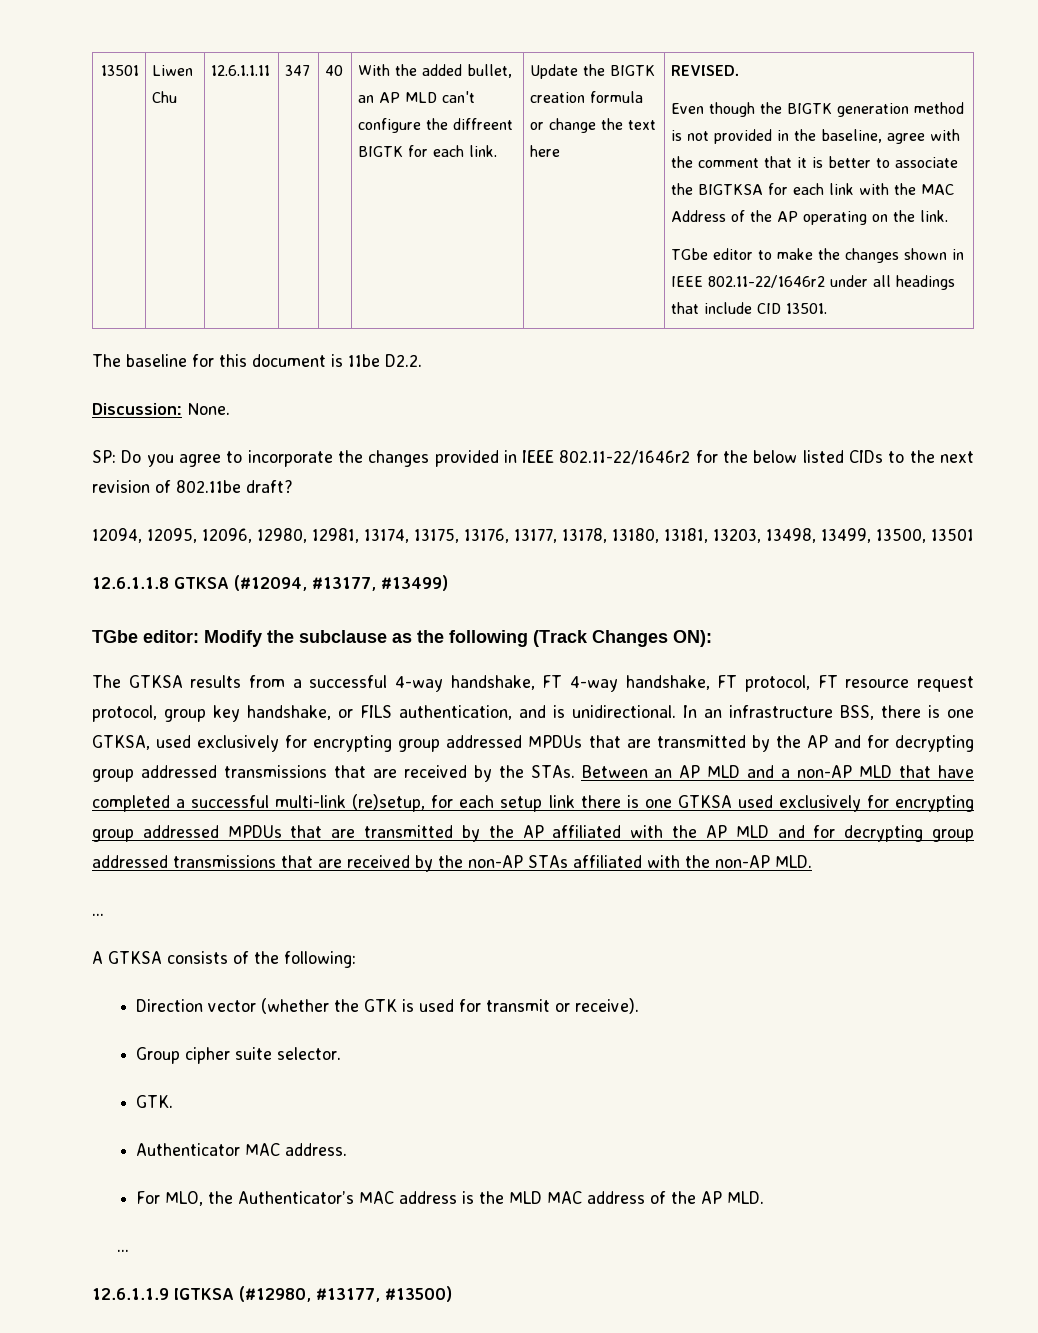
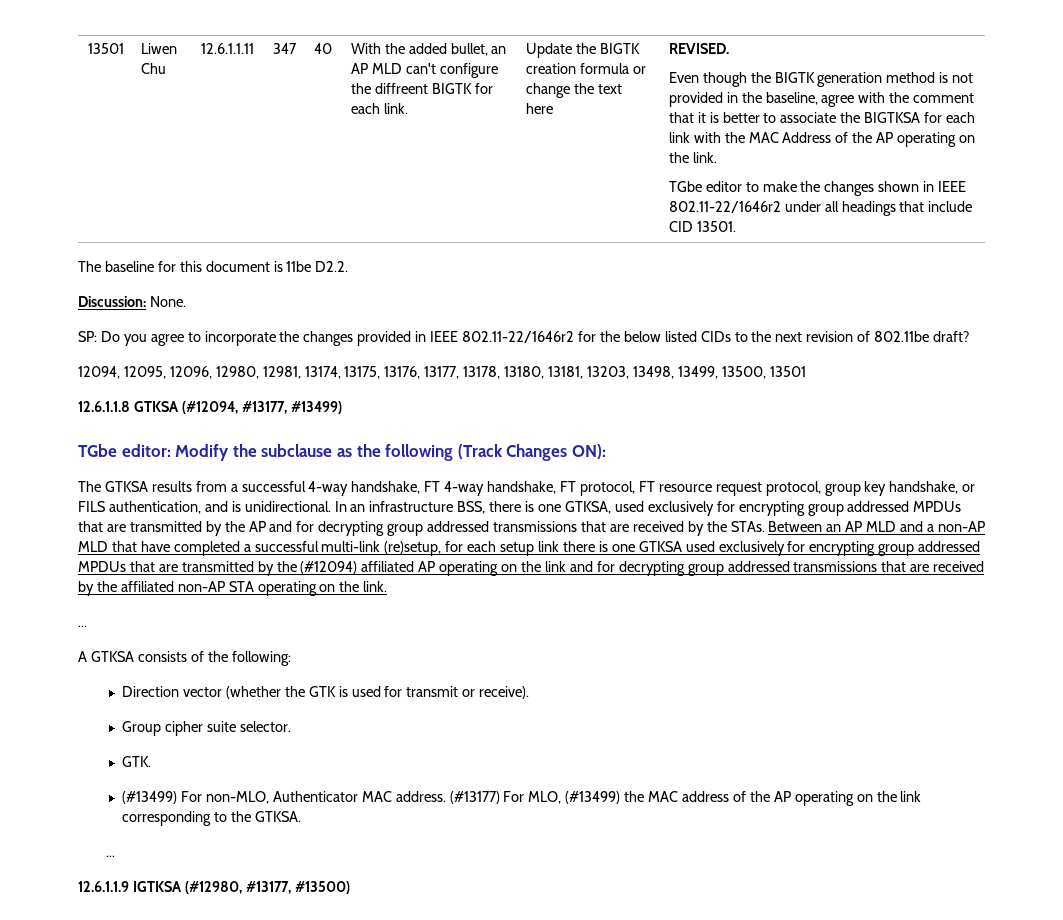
- Between an AP MLD and a non-AP MLD that have completed a successful multi-link (re)setup, for each setup link there is one GTKSA used exclusively for encrypting group addressed MPDUs that are transmitted by the AP affiliated with the AP MLD and for decrypting group addressed transmissions that are received by the non-AP STAs affiliated with the non-AP MLD.
+ Between an AP MLD and a non-AP MLD that have completed a successful multi-link (re)setup, for each setup link there is one GTKSA used exclusively for encrypting group addressed MPDUs that are transmitted by the (#12094) affiliated AP operating on the link and for decrypting group addressed transmissions that are received by the affiliated non-AP STA operating on the link.
- Authenticator MAC address.
- For MLO, the Authenticator’s MAC address is the MLD MAC address of the AP MLD.
+ (#13499) For non-MLO, Authenticator MAC address. (#13177) For MLO, (#13499) the MAC address of the AP operating on the link corresponding to the GTKSA.

